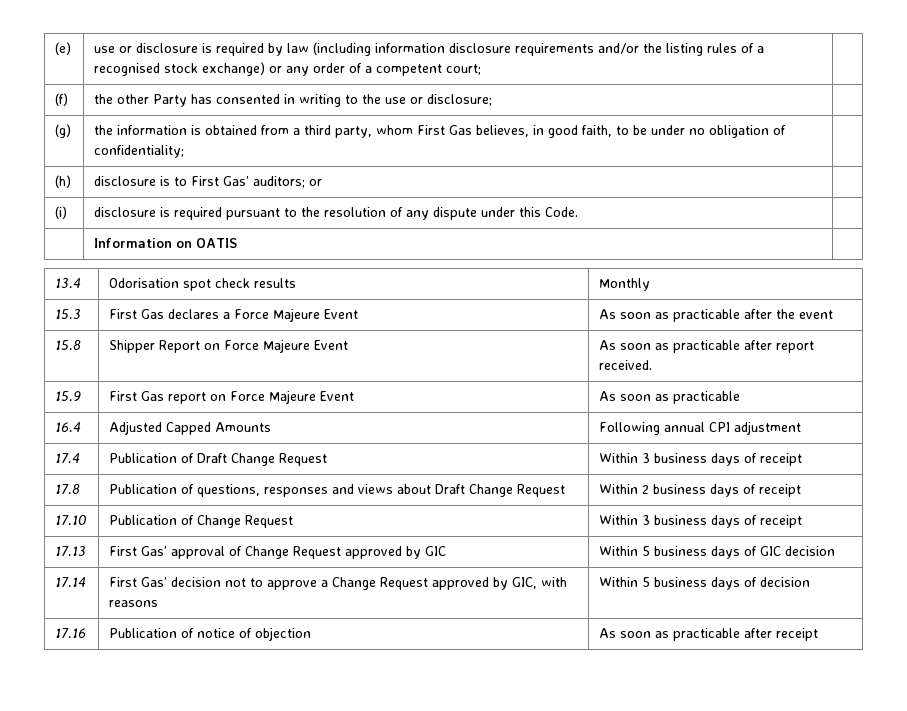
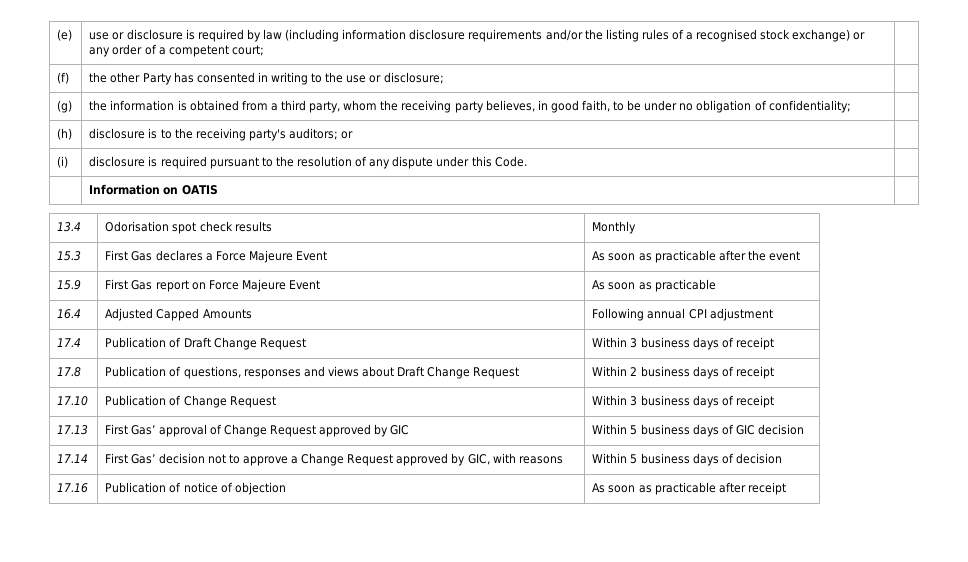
- (g) | the information is obtained from a third party, whom First Gas believes, in good faith, to be under no obligation of confidentiality; |
+ (g) | the information is obtained from a third party, whom the receiving party believes, in good faith, to be under no obligation of confidentiality; |
- (h) | disclosure is to First Gas’ auditors; or |
+ (h) | disclosure is to the receiving party's auditors; or |
- 15.8 | Shipper Report on Force Majeure Event | As soon as practicable after report received.

